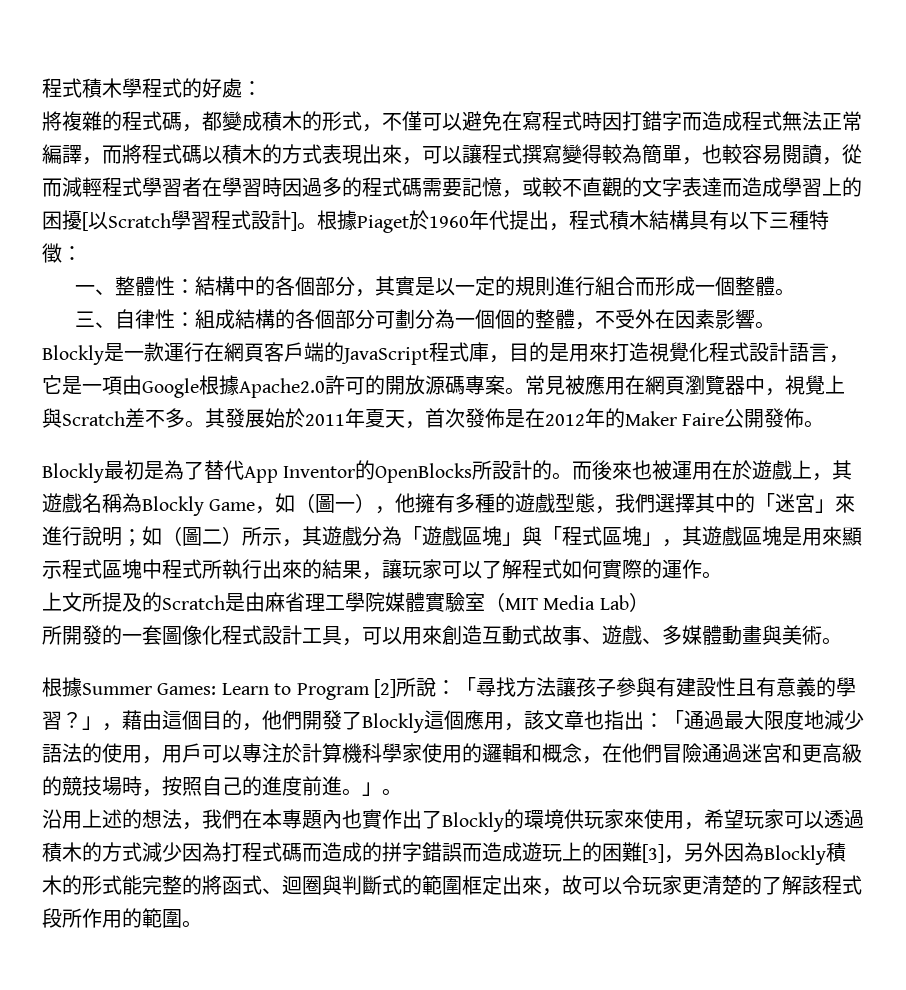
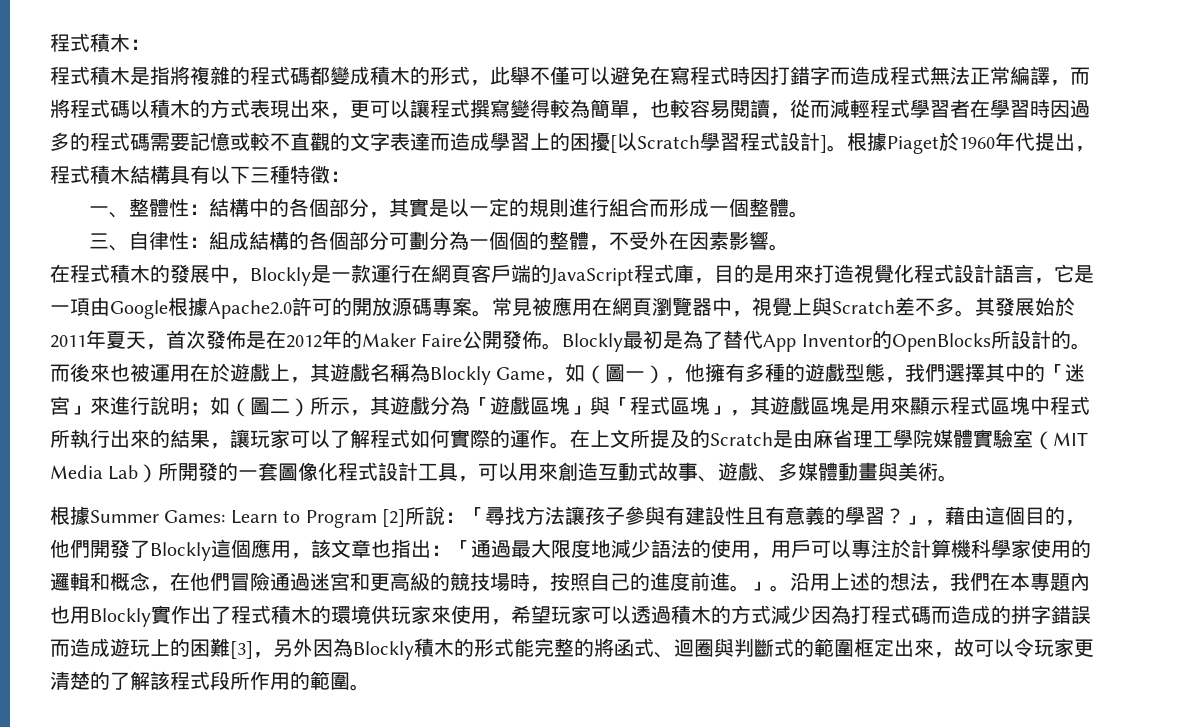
- 程式積木學程式的好處：
- 將複雜的程式碼，都變成積木的形式，不僅可以避免在寫程式時因打錯字而造成程式無法正常編譯，而將程式碼以積木的方式表現出來，可以讓程式撰寫變得較為簡單，也較容易閱讀，從而減輕程式學習者在學習時因過多的程式碼需要記憶，或較不直觀的文字表達而造成學習上的困擾[以Scratch學習程式設計]。
+ 程式積木：
+ 程式積木是指將複雜的程式碼都變成積木的形式，此舉不僅可以避免在寫程式時因打錯字而造成程式無法正常編譯，而將程式碼以積木的方式表現出來，更可以讓程式撰寫變得較為簡單，也較容易閱讀，從而減輕程式學習者在學習時因過多的程式碼需要記憶或較不直觀的文字表達而造成學習上的困擾[以Scratch學習程式設計]。
- Blockly是一款運行在網頁客戶端的JavaScript程式庫，目的是用來打造視覺化程式設計語言，它是一項由Google根據Apache2.0許可的開放源碼專案。
+ 在程式積木的發展中，Blockly是一款運行在網頁客戶端的JavaScript程式庫，目的是用來打造視覺化程式設計語言，它是一項由Google根據Apache2.0許可的開放源碼專案。
- 其發展始於2011年夏天，首次發佈是在2012年的Maker Faire公開發佈。
- Blockly最初是為了替代App Inventor的OpenBlocks所設計的。
+ 其發展始於2011年夏天，首次發佈是在2012年的Maker Faire公開發佈。Blockly最初是為了替代App Inventor的OpenBlocks所設計的。
- 如（圖二）所示，其遊戲分為「遊戲區塊」與「程式區塊」，其遊戲區塊是用來顯示程式區塊中程式所執行出來的結果，讓玩家可以了解程式如何實際的運作。
- 上文所提及的Scratch是由麻省理工學院媒體實驗室（MIT Media Lab）
- 所開發的一套圖像化程式設計工具，可以用來創造互動式故事、遊戲、多媒體動畫與美術。
+ 如（圖二）所示，其遊戲分為「遊戲區塊」與「程式區塊」，其遊戲區塊是用來顯示程式區塊中程式所執行出來的結果，讓玩家可以了解程式如何實際的運作。在上文所提及的Scratch是由麻省理工學院媒體實驗室（MIT Media Lab）所開發的一套圖像化程式設計工具，可以用來創造互動式故事、遊戲、多媒體動畫與美術。
- 「通過最大限度地減少語法的使用，用戶可以專注於計算機科學家使用的邏輯和概念，在他們冒險通過迷宮和更高級的競技場時，按照自己的進度前進。」。
- 沿用上述的想法，我們在本專題內也實作出了Blockly的環境供玩家來使用，希望玩家可以透過積木的方式減少因為打程式碼而造成的拼字錯誤而造成遊玩上的困難[3]，另外因為Blockly積木的形式能完整的將函式、迴圈與判斷式的範圍框定出來，故可以令玩家更清楚的了解該程式段所作用的範圍。
+ 「通過最大限度地減少語法的使用，用戶可以專注於計算機科學家使用的邏輯和概念，在他們冒險通過迷宮和更高級的競技場時，按照自己的進度前進。」。沿用上述的想法，我們在本專題內也用Blockly實作出了程式積木的環境供玩家來使用，希望玩家可以透過積木的方式減少因為打程式碼而造成的拼字錯誤而造成遊玩上的困難[3]，另外因為Blockly積木的形式能完整的將函式、迴圈與判斷式的範圍框定出來，故可以令玩家更清楚的了解該程式段所作用的範圍。

